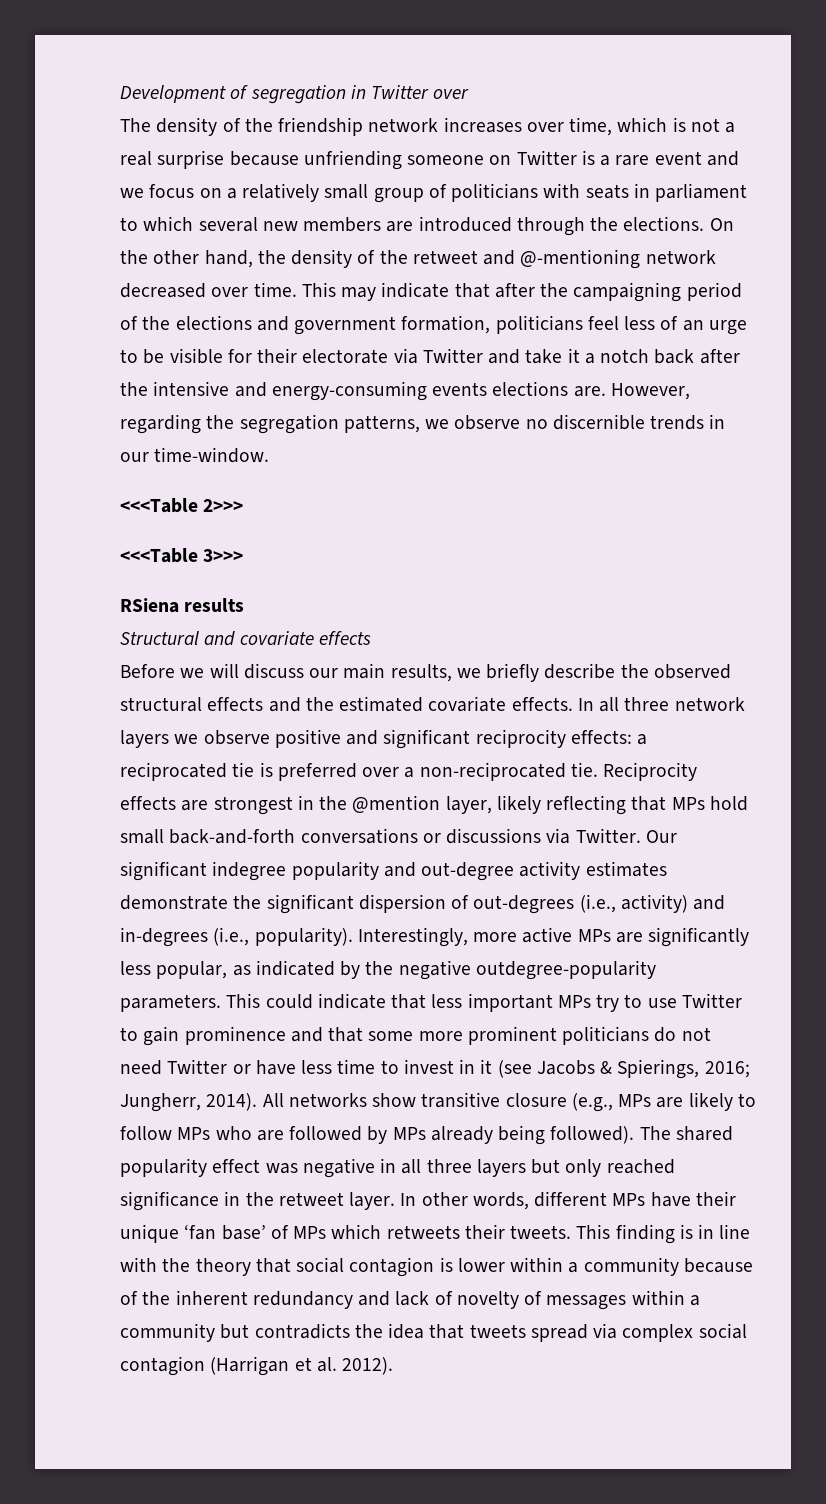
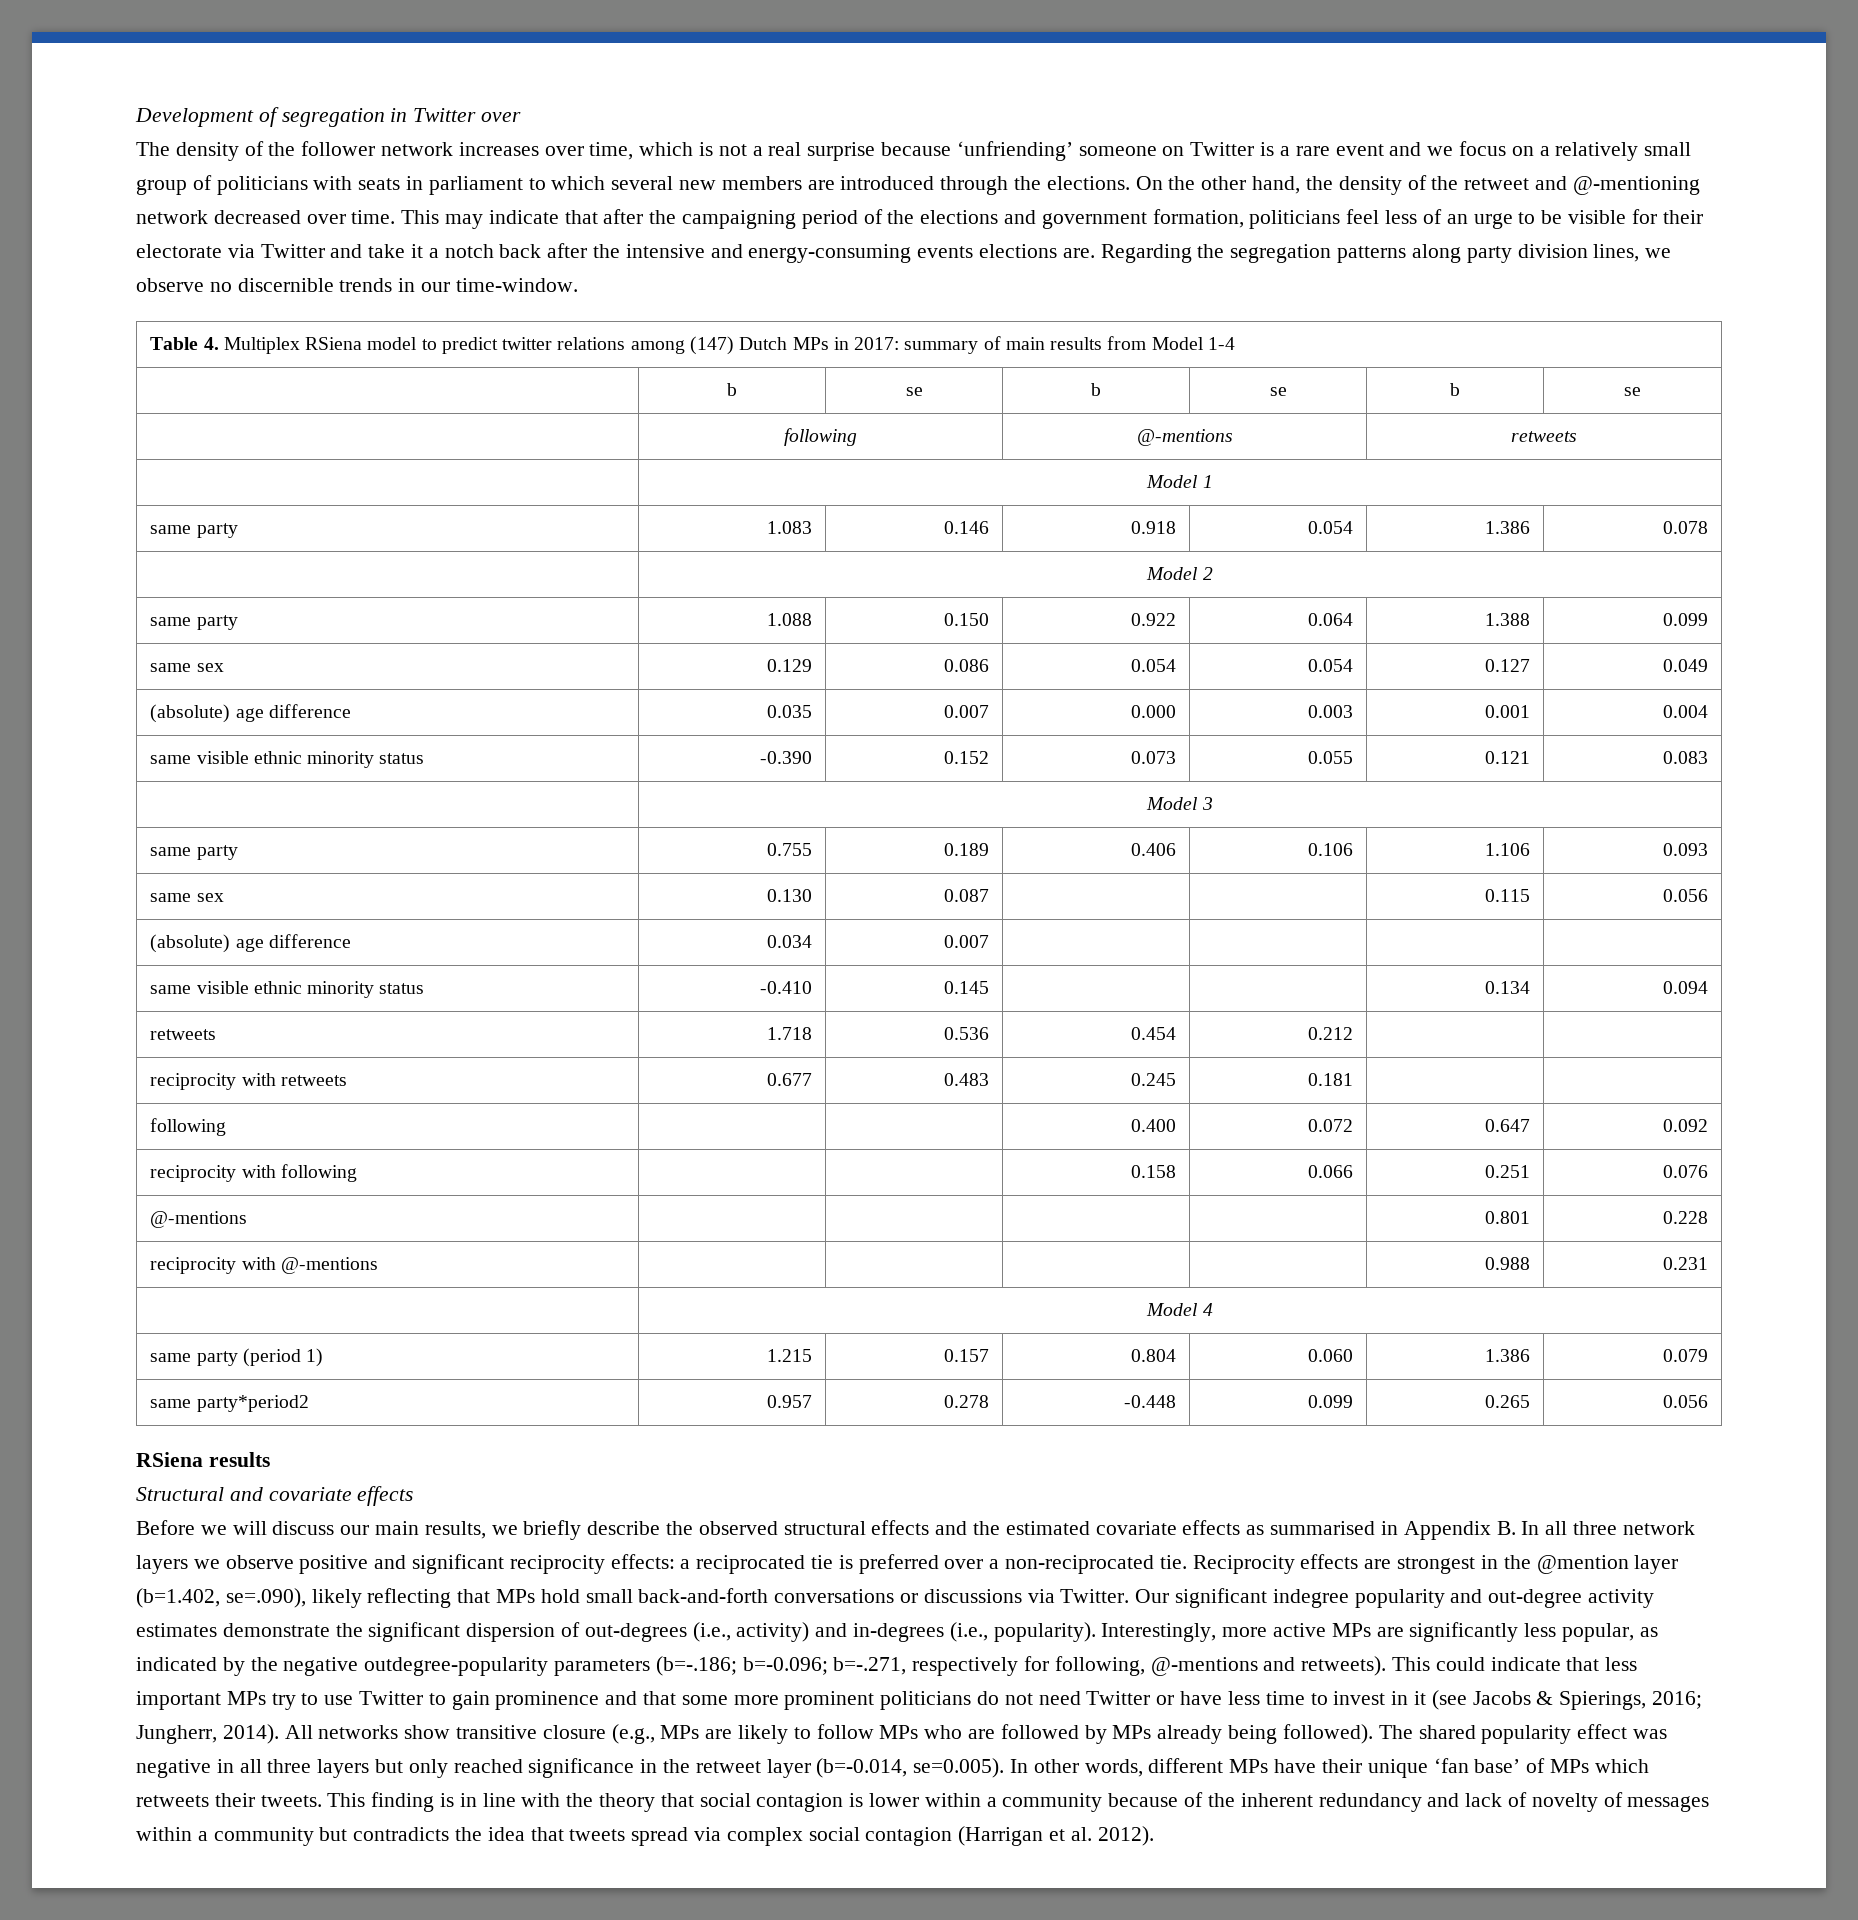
- The density of the friendship network increases over time, which is not a real surprise because unfriending someone on Twitter is a rare event and we focus on a relatively small group of politicians with seats in parliament to which several new members are introduced through the elections.
+ The density of the follower network increases over time, which is not a real surprise because ‘unfriending’ someone on Twitter is a rare event and we focus on a relatively small group of politicians with seats in parliament to which several new members are introduced through the elections.
- However, regarding the segregation patterns, we observe no discernible trends in our time-window.
+ Regarding the segregation patterns along party division lines, we observe no discernible trends in our time-window.
- <<<Table 2>>>
- <<<Table 3>>>
+ Table 4. Multiplex RSiena model to predict twitter relations among (147) Dutch MPs in 2017: summary of main results from Model 1-4
+ | b | se | b | se | b | se
+ | following | @-mentions | retweets
+ | Model 1
+ same party | 1.083 | 0.146 | 0.918 | 0.054 | 1.386 | 0.078
+ | Model 2
+ same party | 1.088 | 0.150 | 0.922 | 0.064 | 1.388 | 0.099
+ same sex | 0.129 | 0.086 | 0.054 | 0.054 | 0.127 | 0.049
+ (absolute) age difference | 0.035 | 0.007 | 0.000 | 0.003 | 0.001 | 0.004
+ same visible ethnic minority status | -0.390 | 0.152 | 0.073 | 0.055 | 0.121 | 0.083
+ | Model 3
+ same party | 0.755 | 0.189 | 0.406 | 0.106 | 1.106 | 0.093
+ same sex | 0.130 | 0.087 | | | 0.115 | 0.056
+ (absolute) age difference | 0.034 | 0.007 | | | |
+ same visible ethnic minority status | -0.410 | 0.145 | | | 0.134 | 0.094
+ retweets | 1.718 | 0.536 | 0.454 | 0.212 | |
+ reciprocity with retweets | 0.677 | 0.483 | 0.245 | 0.181 | |
+ following | | | 0.400 | 0.072 | 0.647 | 0.092
+ reciprocity with following | | | 0.158 | 0.066 | 0.251 | 0.076
+ @-mentions | | | | | 0.801 | 0.228
+ reciprocity with @-mentions | | | | | 0.988 | 0.231
+ | Model 4
+ same party (period 1) | 1.215 | 0.157 | 0.804 | 0.060 | 1.386 | 0.079
+ same party*period2 | 0.957 | 0.278 | -0.448 | 0.099 | 0.265 | 0.056
- Before we will discuss our main results, we briefly describe the observed structural effects and the estimated covariate effects. In all three network layers we observe positive and significant reciprocity effects: a reciprocated tie is preferred over a non-reciprocated tie.
+ Before we will discuss our main results, we briefly describe the observed structural effects and the estimated covariate effects as summarised in Appendix B. In all three network layers we observe positive and significant reciprocity effects: a reciprocated tie is preferred over a non-reciprocated tie.
- Reciprocity effects are strongest in the @mention layer, likely reflecting that MPs hold small back-and-forth conversations or discussions via Twitter.
+ Reciprocity effects are strongest in the @mention layer (b=1.402, se=.090), likely reflecting that MPs hold small back-and-forth conversations or discussions via Twitter.
- Interestingly, more active MPs are significantly less popular, as indicated by the negative outdegree-popularity parameters.
+ Interestingly, more active MPs are significantly less popular, as indicated by the negative outdegree-popularity parameters (b=-.186; b=-0.096; b=-.271, respectively for following, @-mentions and retweets).
- The shared popularity effect was negative in all three layers but only reached significance in the retweet layer. In other words, different MPs have their unique ‘fan base’ of MPs which retweets their tweets.
+ The shared popularity effect was negative in all three layers but only reached significance in the retweet layer (b=-0.014, se=0.005). In other words, different MPs have their unique ‘fan base’ of MPs which retweets their tweets.

